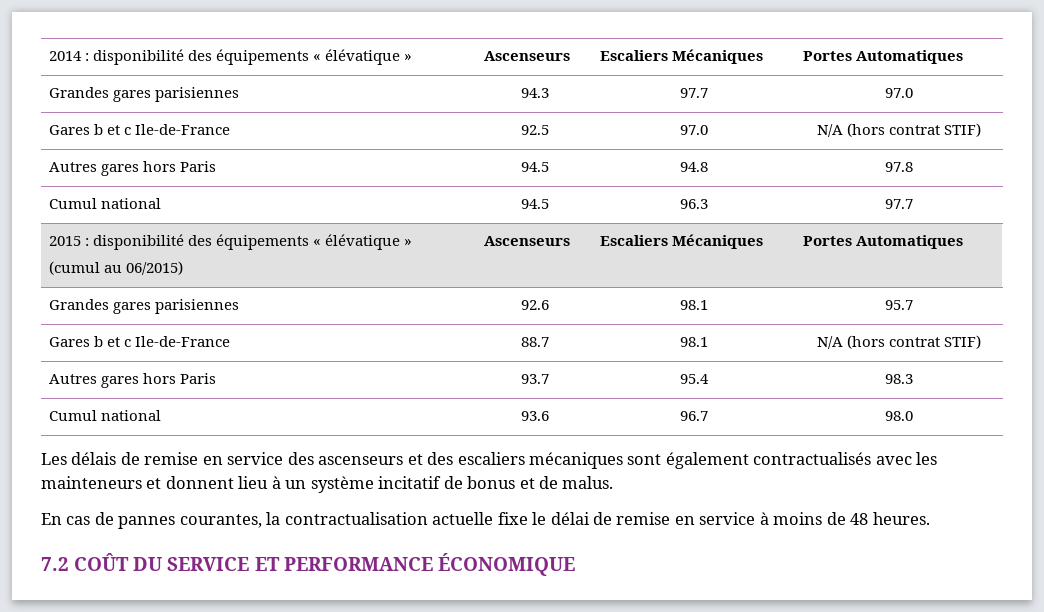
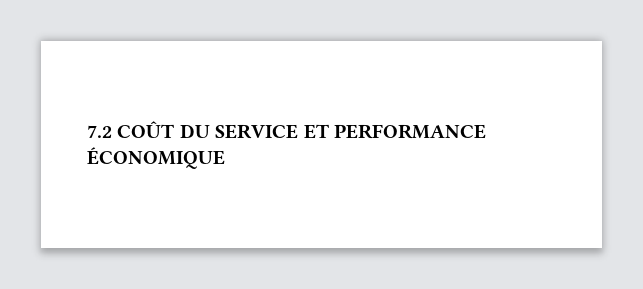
- 2014 : disponibilité des équipements « élévatique » | Ascenseurs | Escaliers Mécaniques | Portes Automatiques
- Grandes gares parisiennes | 94.3 | 97.7 | 97.0
- Gares b et c Ile-de-France | 92.5 | 97.0 | N/A (hors contrat STIF)
- Autres gares hors Paris | 94.5 | 94.8 | 97.8
- Cumul national | 94.5 | 96.3 | 97.7
- 2015 : disponibilité des équipements « élévatique »
- (cumul au 06/2015) | Ascenseurs | Escaliers Mécaniques | Portes Automatiques
- Grandes gares parisiennes | 92.6 | 98.1 | 95.7
- Gares b et c Ile-de-France | 88.7 | 98.1 | N/A (hors contrat STIF)
- Autres gares hors Paris | 93.7 | 95.4 | 98.3
- Cumul national | 93.6 | 96.7 | 98.0
- Les délais de remise en service des ascenseurs et des escaliers mécaniques sont également contractualisés avec les mainteneurs et donnent lieu à un système incitatif de bonus et de malus.
- En cas de pannes courantes, la contractualisation actuelle fixe le délai de remise en service à moins de 48 heures.

